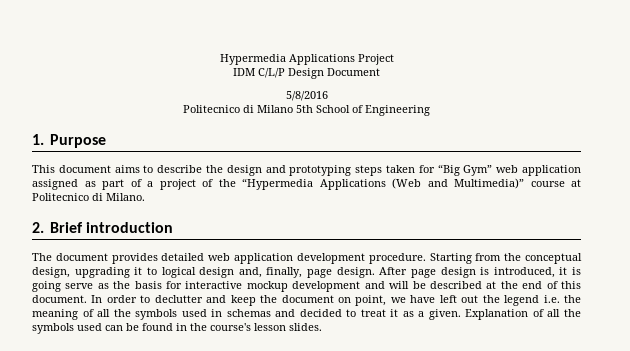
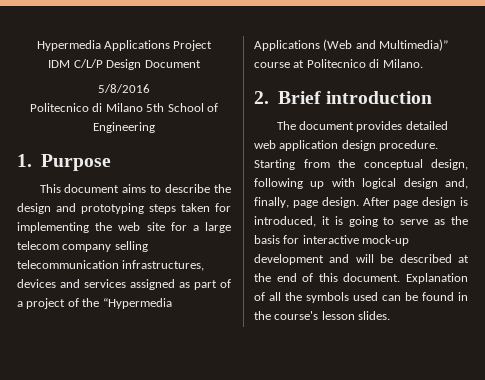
- This document aims to describe the design and prototyping steps taken for “Big Gym” web application assigned as part of a project of the “Hypermedia Applications (Web and Multimedia)” course at Politecnico di Milano.
+ This document aims to describe the design and prototyping steps taken for implementing the web site for a large telecom company selling telecommunication infrastructures, devices and services assigned as part of a project of the “Hypermedia Applications (Web and Multimedia)” course at Politecnico di Milano.
- The document provides detailed web application development procedure.
+ The document provides detailed web application design procedure.
- Starting from the conceptual design, upgrading it to logical design and, finally, page design.
+ Starting from the conceptual design, following up with logical design and, finally, page design.
- After page design is introduced, it is going serve as the basis for interactive mockup development and will be described at the end of this document.
+ After page design is introduced, it is going to serve as the basis for interactive mock-up development and will be described at the end of this document.
- In order to declutter and keep the document on point, we have left out the legend i.e. the meaning of all the symbols used in schemas and decided to treat it as a given.

